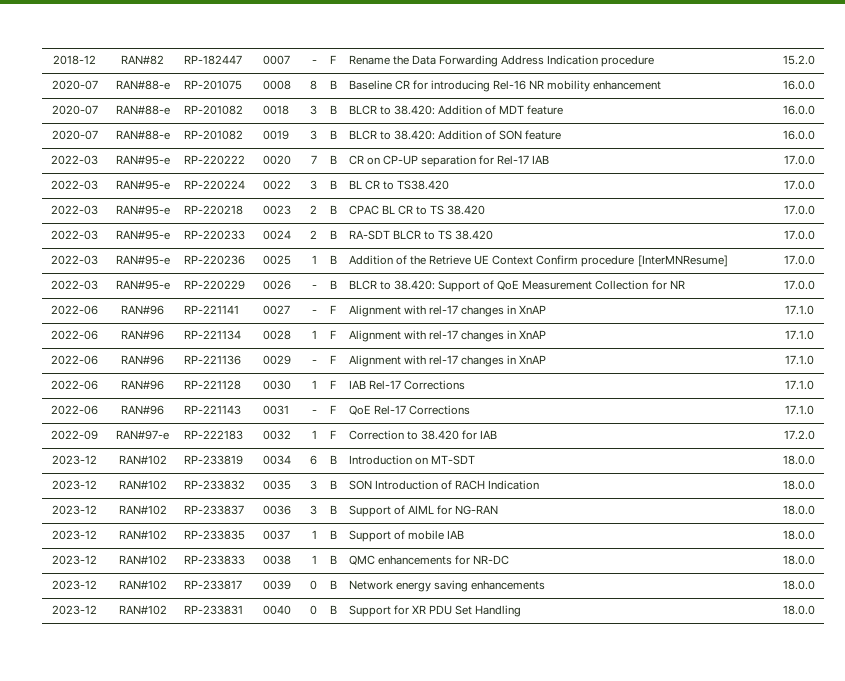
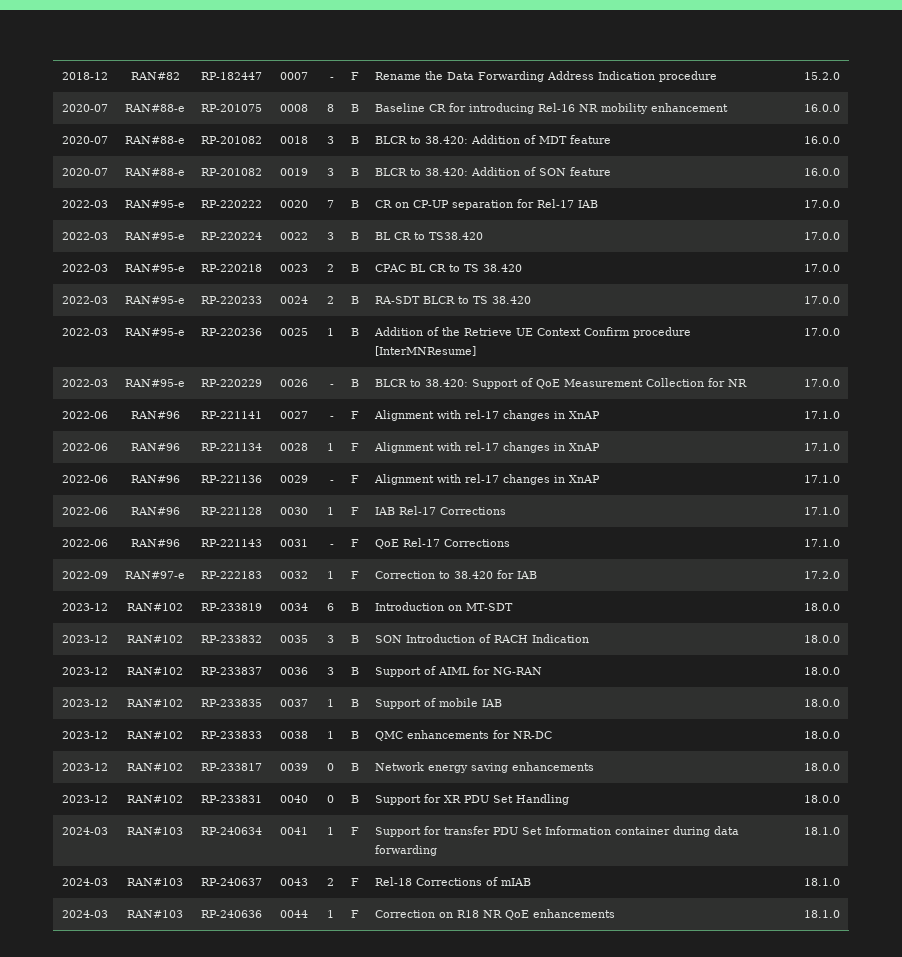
+ 2024-03 | RAN#103 | RP-240634 | 0041 | 1 | F | Support for transfer PDU Set Information container during data forwarding | 18.1.0
+ 2024-03 | RAN#103 | RP-240637 | 0043 | 2 | F | Rel-18 Corrections of mIAB | 18.1.0
+ 2024-03 | RAN#103 | RP-240636 | 0044 | 1 | F | Correction on R18 NR QoE enhancements | 18.1.0

